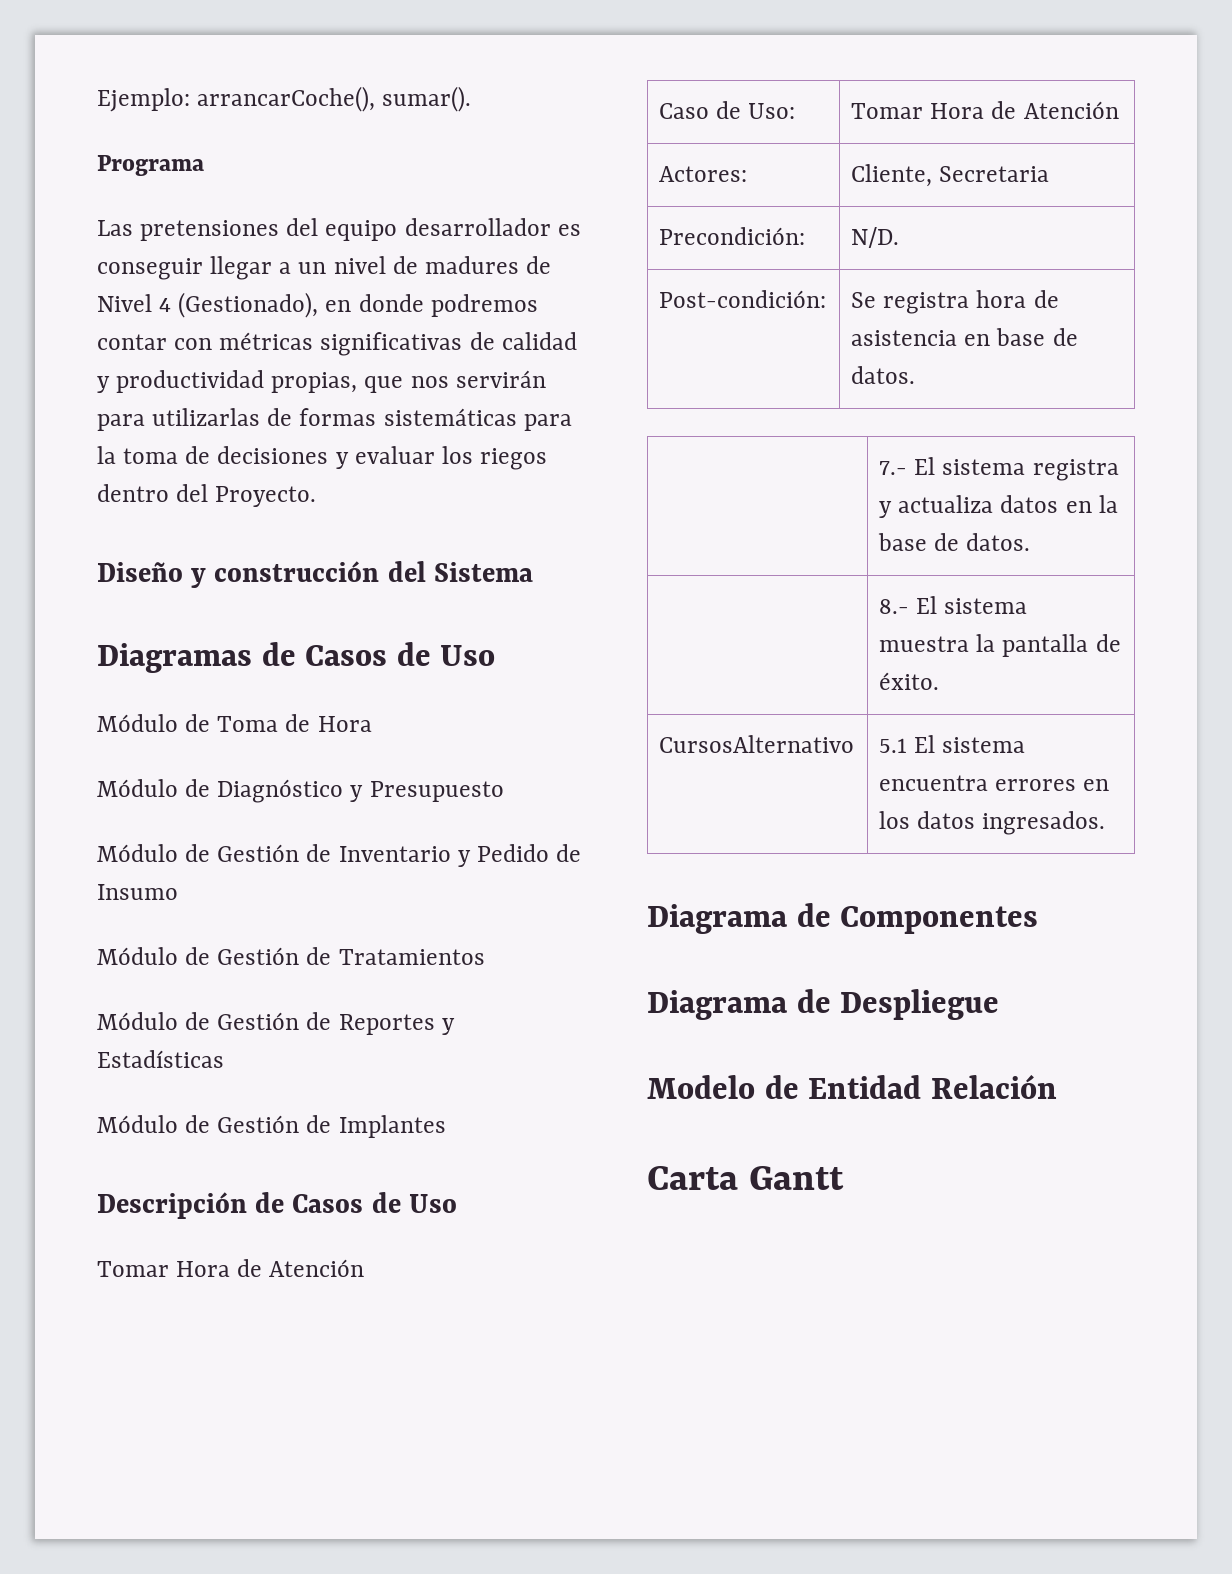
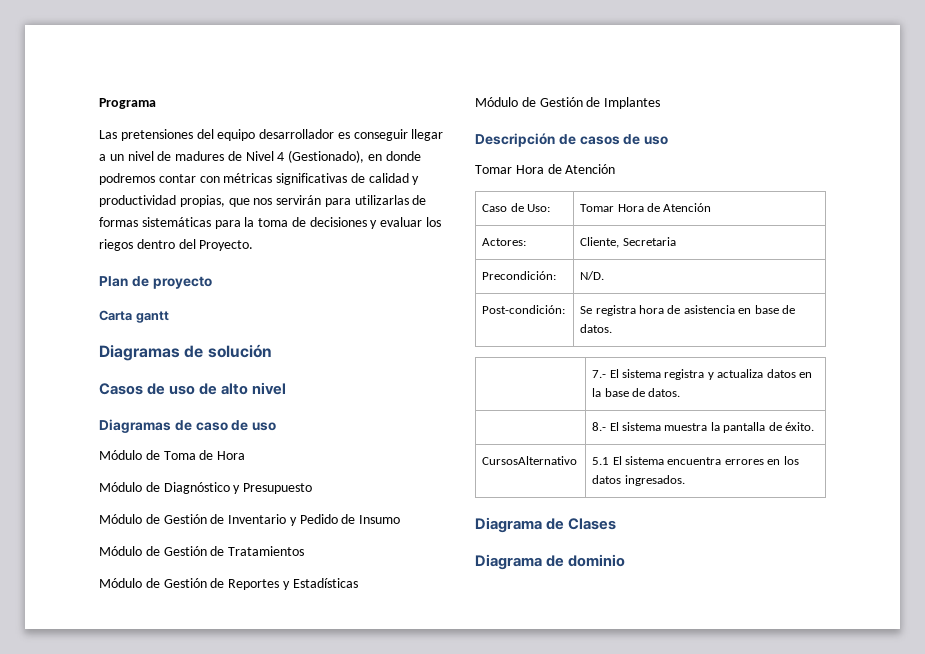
- Ejemplo: arrancarCoche(), sumar().
- Diseño y construcción del Sistema
- Diagramas de Casos de Uso
+ Plan de proyecto
+ Carta gantt
+ Diagramas de solución
+ Casos de uso de alto nivel
+ Diagramas de caso de uso
- Descripción de Casos de Uso
+ Descripción de casos de uso
- Diagrama de Componentes
- Diagrama de Despliegue
- Modelo de Entidad Relación
- Carta Gantt
+ Diagrama de Clases
+ Diagrama de dominio

